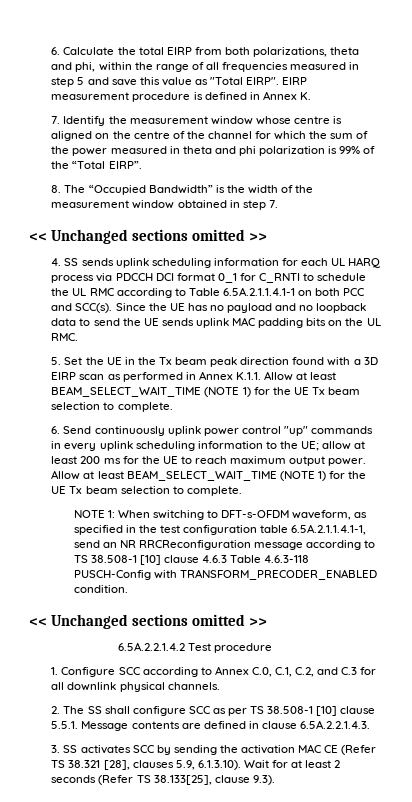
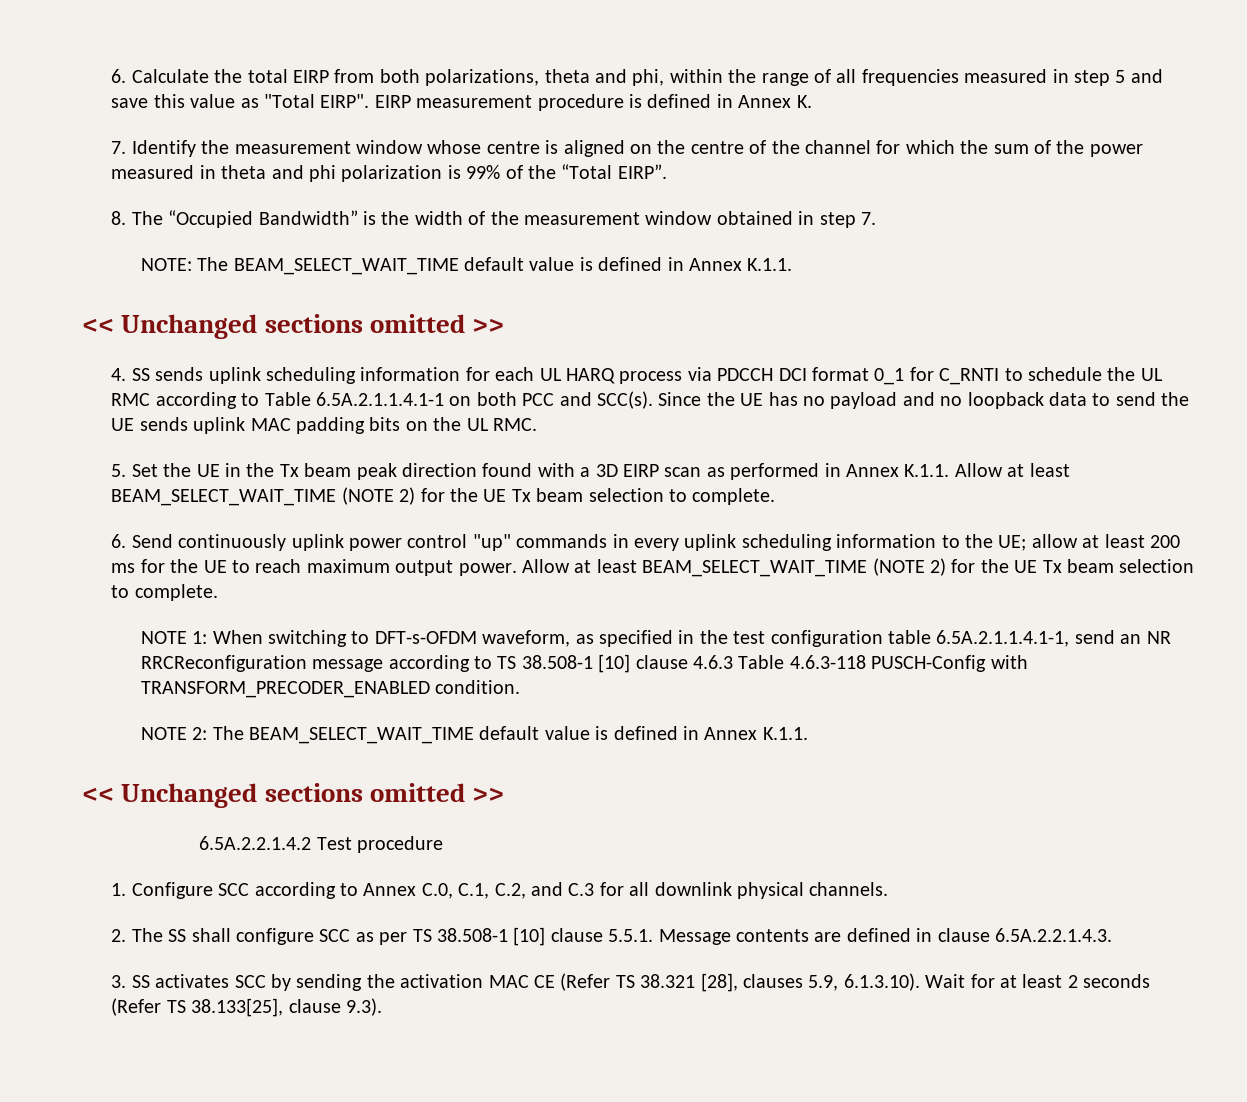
+ NOTE: The BEAM_SELECT_WAIT_TIME default value is defined in Annex K.1.1.
- 5. Set the UE in the Tx beam peak direction found with a 3D EIRP scan as performed in Annex K.1.1. Allow at least BEAM_SELECT_WAIT_TIME (NOTE 1) for the UE Tx beam selection to complete.
+ 5. Set the UE in the Tx beam peak direction found with a 3D EIRP scan as performed in Annex K.1.1. Allow at least BEAM_SELECT_WAIT_TIME (NOTE 2) for the UE Tx beam selection to complete.
- 6. Send continuously uplink power control "up" commands in every uplink scheduling information to the UE; allow at least 200 ms for the UE to reach maximum output power. Allow at least BEAM_SELECT_WAIT_TIME (NOTE 1) for the UE Tx beam selection to complete.
+ 6. Send continuously uplink power control "up" commands in every uplink scheduling information to the UE; allow at least 200 ms for the UE to reach maximum output power. Allow at least BEAM_SELECT_WAIT_TIME (NOTE 2) for the UE Tx beam selection to complete.
+ NOTE 2: The BEAM_SELECT_WAIT_TIME default value is defined in Annex K.1.1.

